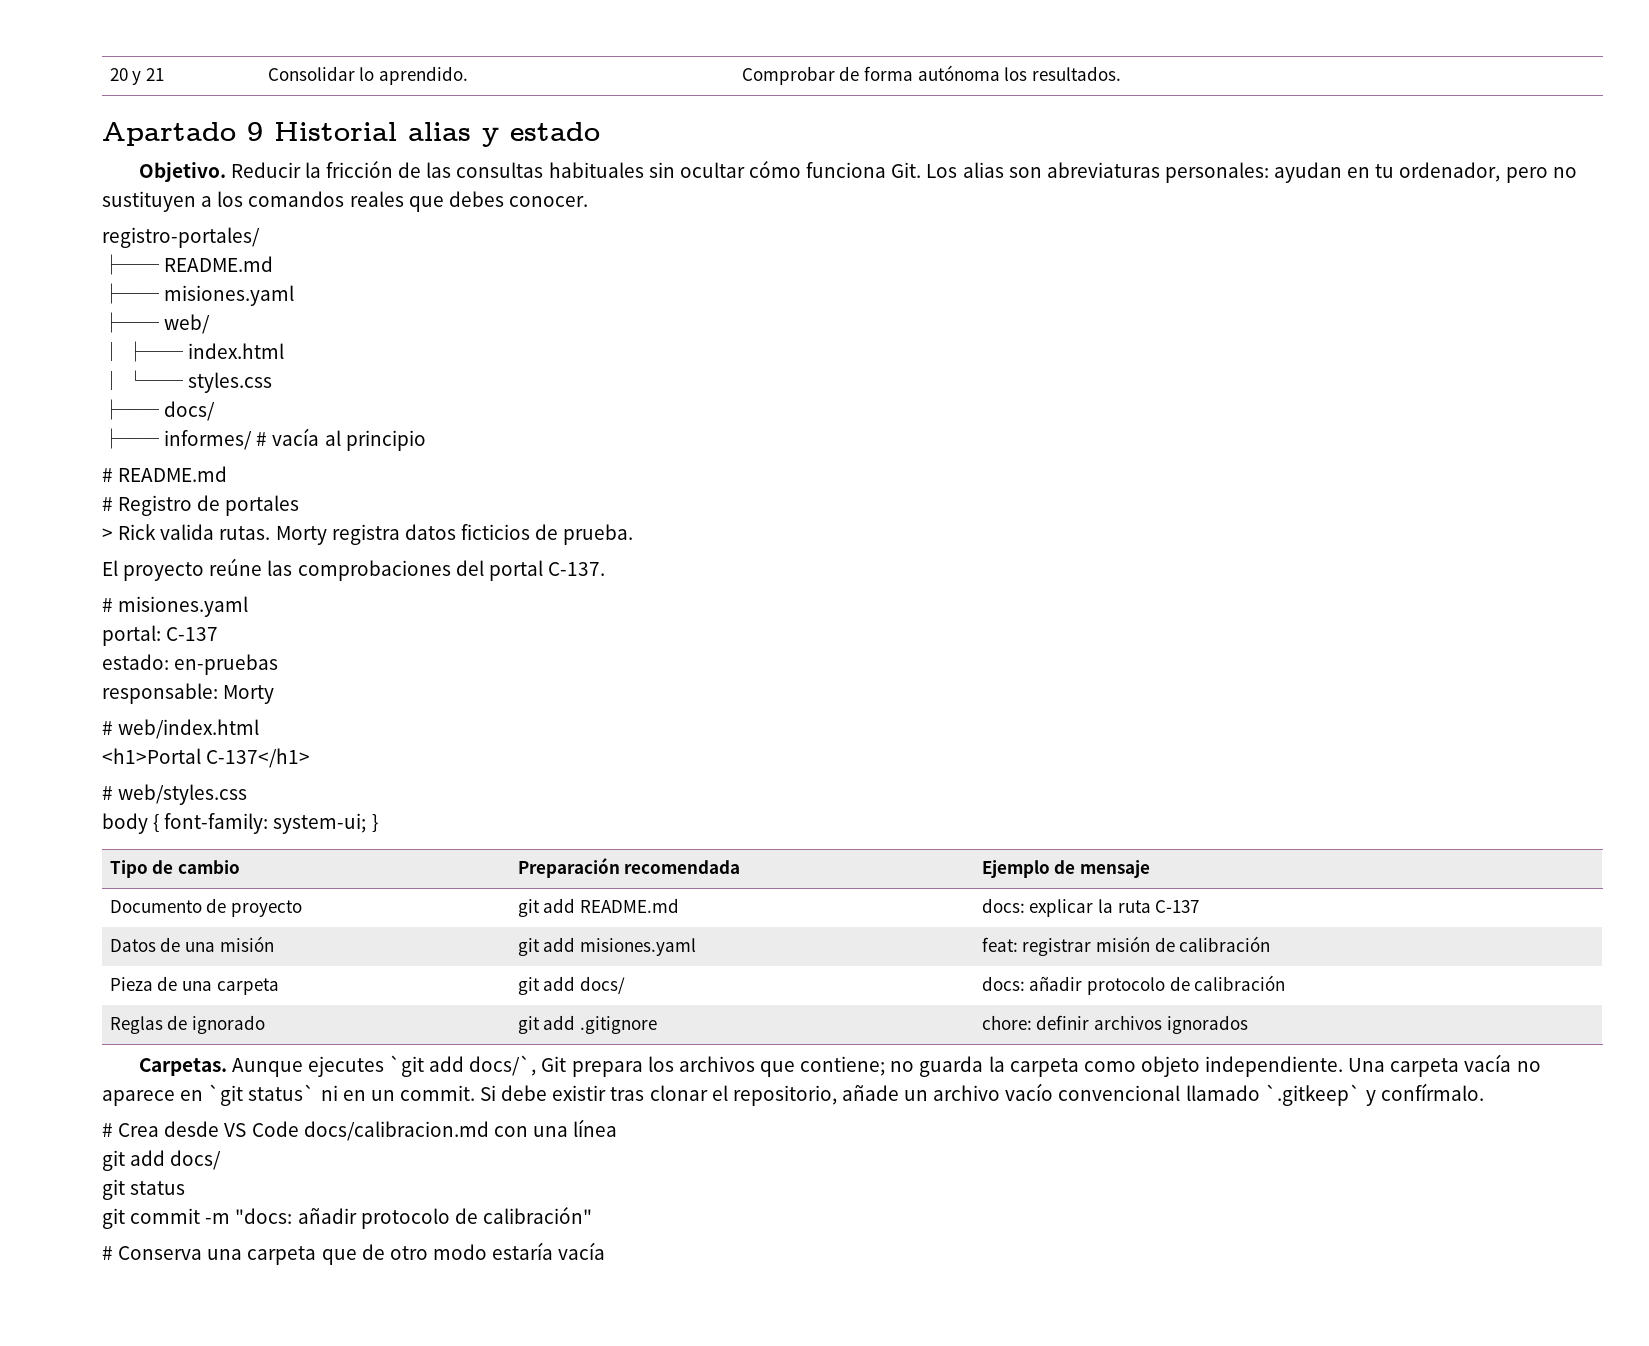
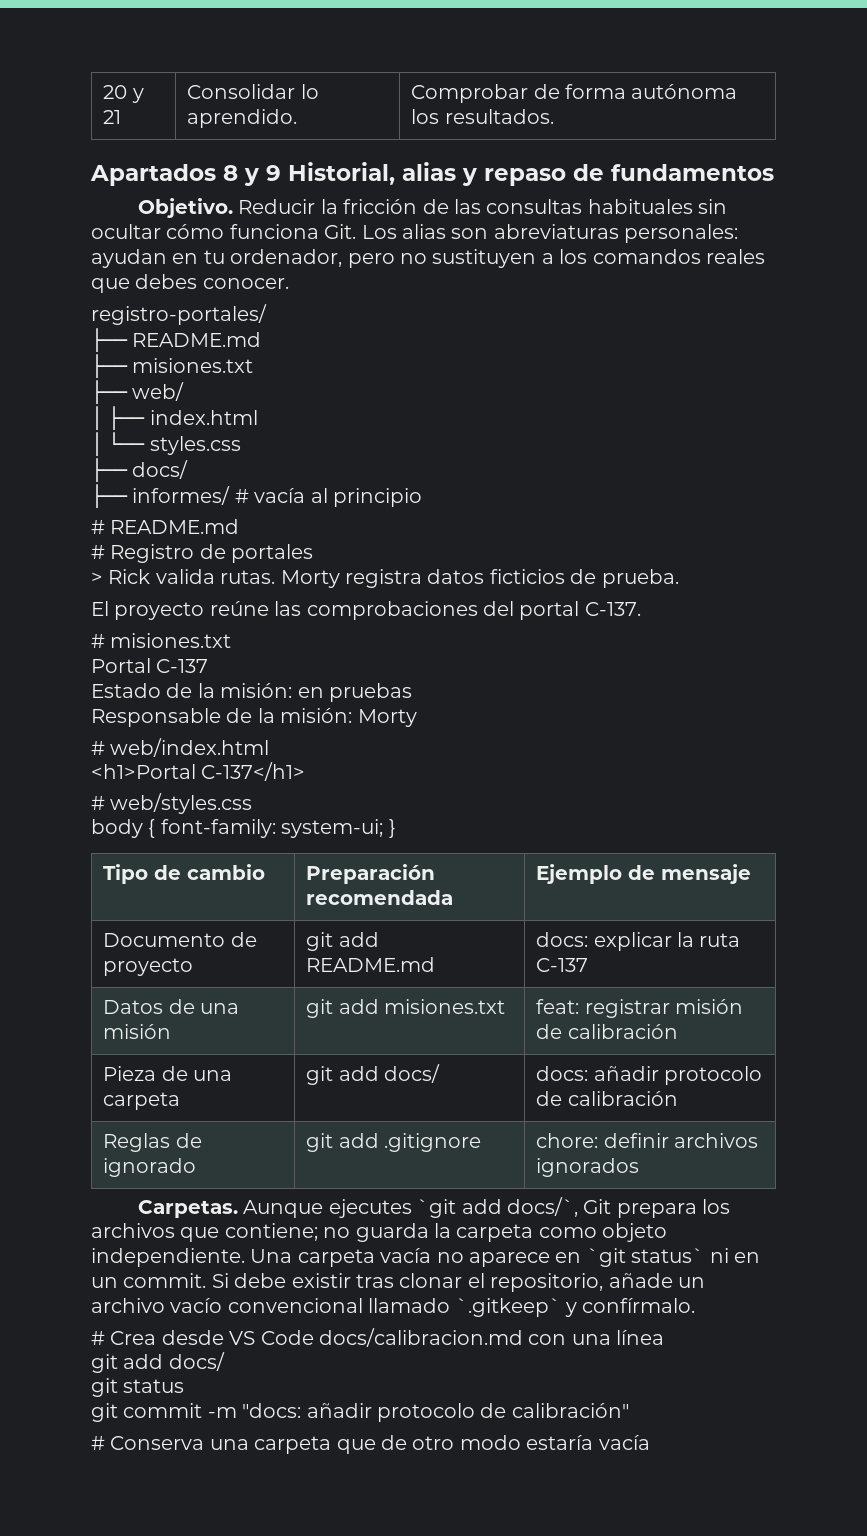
- Apartado 9 Historial alias y estado
+ Apartados 8 y 9 Historial, alias y repaso de fundamentos
- ├── misiones.yaml
+ ├── misiones.txt
- # misiones.yaml
- portal: C-137
- estado: en-pruebas
- responsable: Morty
+ # misiones.txt
+ Portal C-137
+ Estado de la misión: en pruebas
+ Responsable de la misión: Morty
- Datos de una misión | git add misiones.yaml | feat: registrar misión de calibración
+ Datos de una misión | git add misiones.txt | feat: registrar misión de calibración

